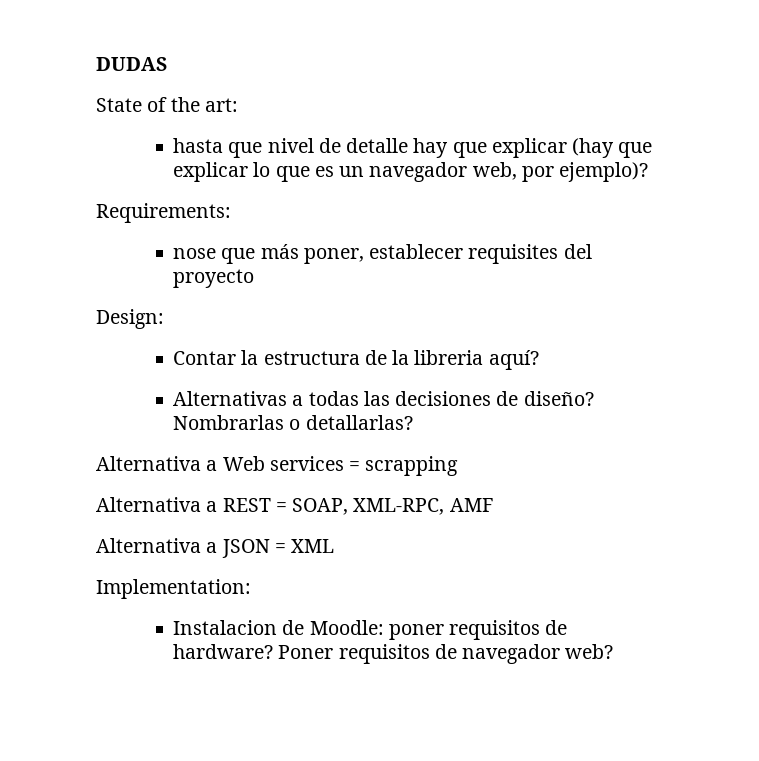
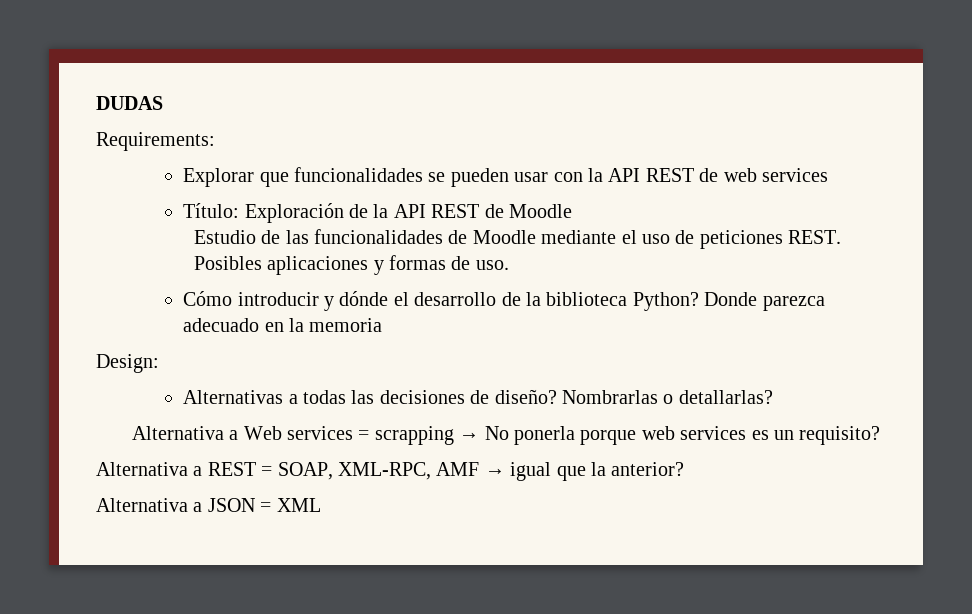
- State of the art:
- hasta que nivel de detalle hay que explicar (hay que explicar lo que es un navegador web, por ejemplo)?
  Requirements:
- nose que más poner, establecer requisites del proyecto
+ Explorar que funcionalidades se pueden usar con la API REST de web services
+ Título: Exploración de la API REST de Moodle
+ Estudio de las funcionalidades de Moodle mediante el uso de peticiones REST. Posibles aplicaciones y formas de uso.
+ Cómo introducir y dónde el desarrollo de la biblioteca Python? Donde parezca adecuado en la memoria
  Design:
- Contar la estructura de la libreria aquí?
- Alternativa a Web services = scrapping
+ Alternativa a Web services = scrapping → No ponerla porque web services es un requisito?
- Alternativa a REST = SOAP, XML-RPC, AMF
+ Alternativa a REST = SOAP, XML-RPC, AMF → igual que la anterior?
- Implementation:
- Instalacion de Moodle: poner requisitos de hardware? Poner requisitos de navegador web?

